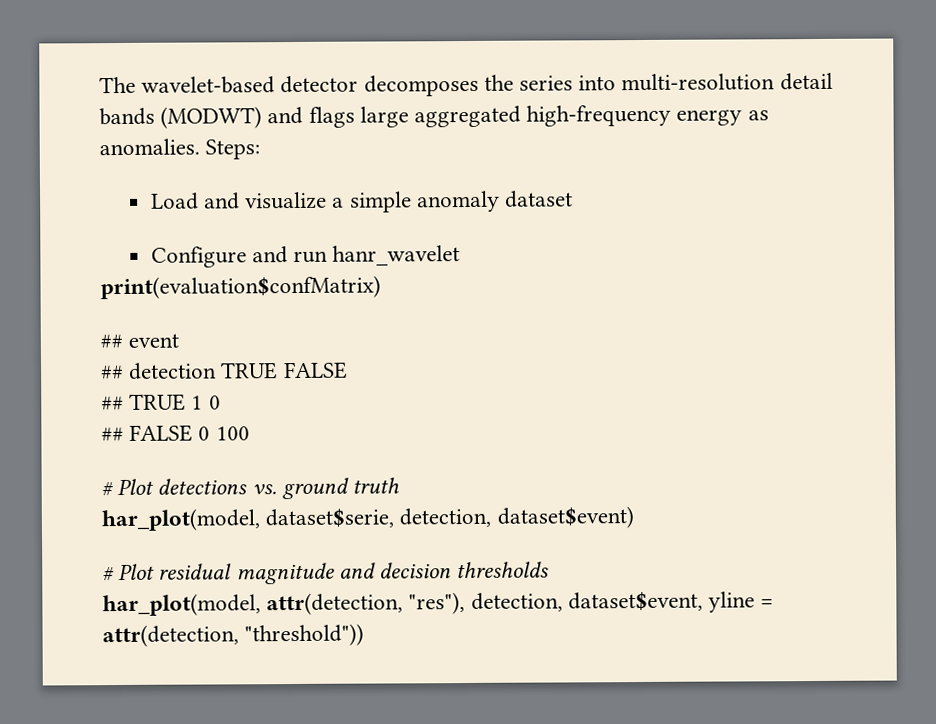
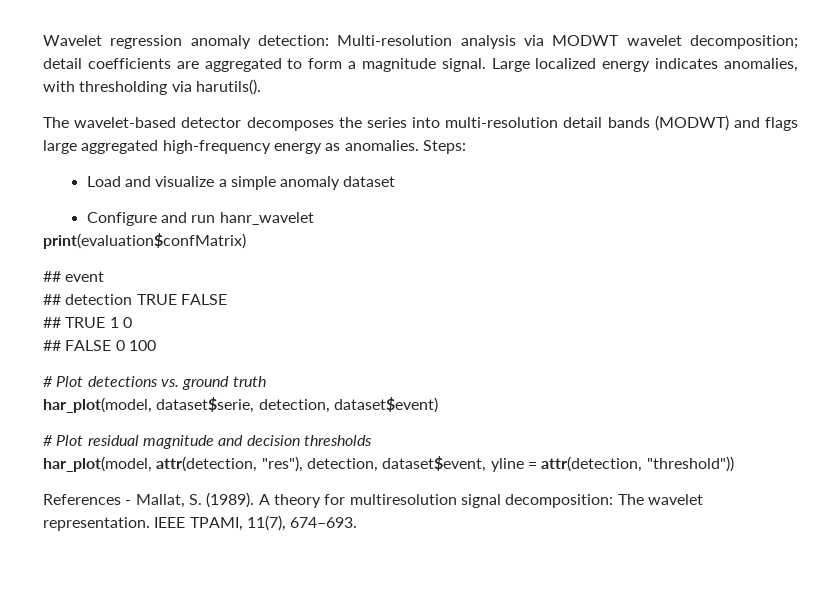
+ Wavelet regression anomaly detection: Multi-resolution analysis via MODWT wavelet decomposition; detail coefficients are aggregated to form a magnitude signal. Large localized energy indicates anomalies, with thresholding via harutils().
+ References - Mallat, S. (1989). A theory for multiresolution signal decomposition: The wavelet representation. IEEE TPAMI, 11(7), 674–693.

